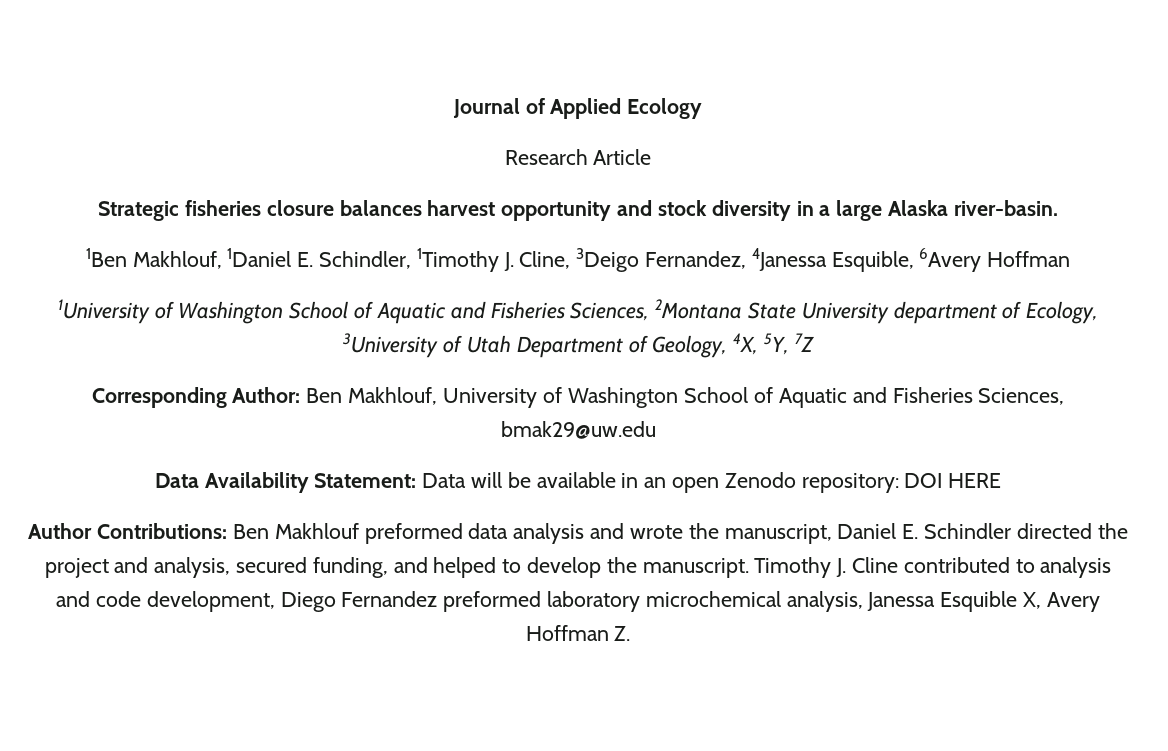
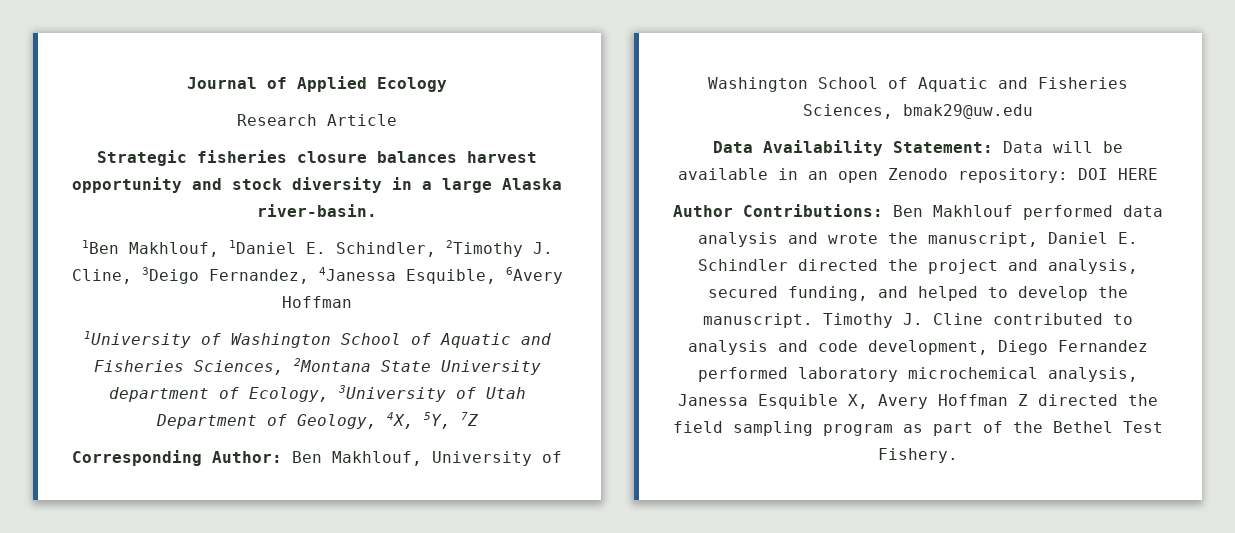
- 1Ben Makhlouf, 1Daniel E. Schindler, 1Timothy J. Cline, 3Deigo Fernandez, 4Janessa Esquible, 6Avery Hoffman
+ 1Ben Makhlouf, 1Daniel E. Schindler, 2Timothy J. Cline, 3Deigo Fernandez, 4Janessa Esquible, 6Avery Hoffman
- Author Contributions: Ben Makhlouf preformed data analysis and wrote the manuscript, Daniel E. Schindler directed the project and analysis, secured funding, and helped to develop the manuscript.
+ Author Contributions: Ben Makhlouf performed data analysis and wrote the manuscript, Daniel E. Schindler directed the project and analysis, secured funding, and helped to develop the manuscript.
- Timothy J. Cline contributed to analysis and code development, Diego Fernandez preformed laboratory microchemical analysis, Janessa Esquible X, Avery Hoffman Z.
+ Timothy J. Cline contributed to analysis and code development, Diego Fernandez performed laboratory microchemical analysis, Janessa Esquible X, Avery Hoffman Z directed the field sampling program as part of the Bethel Test Fishery.

